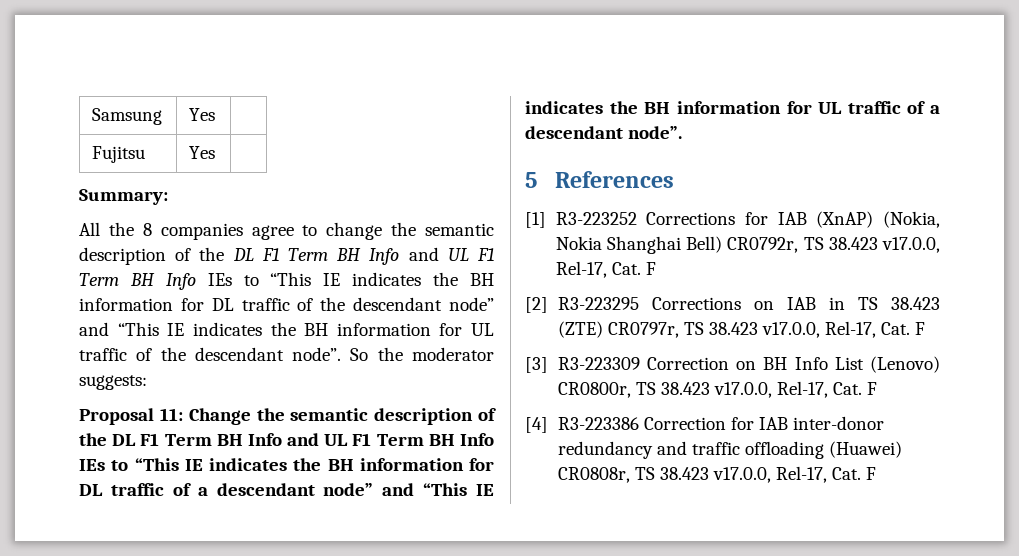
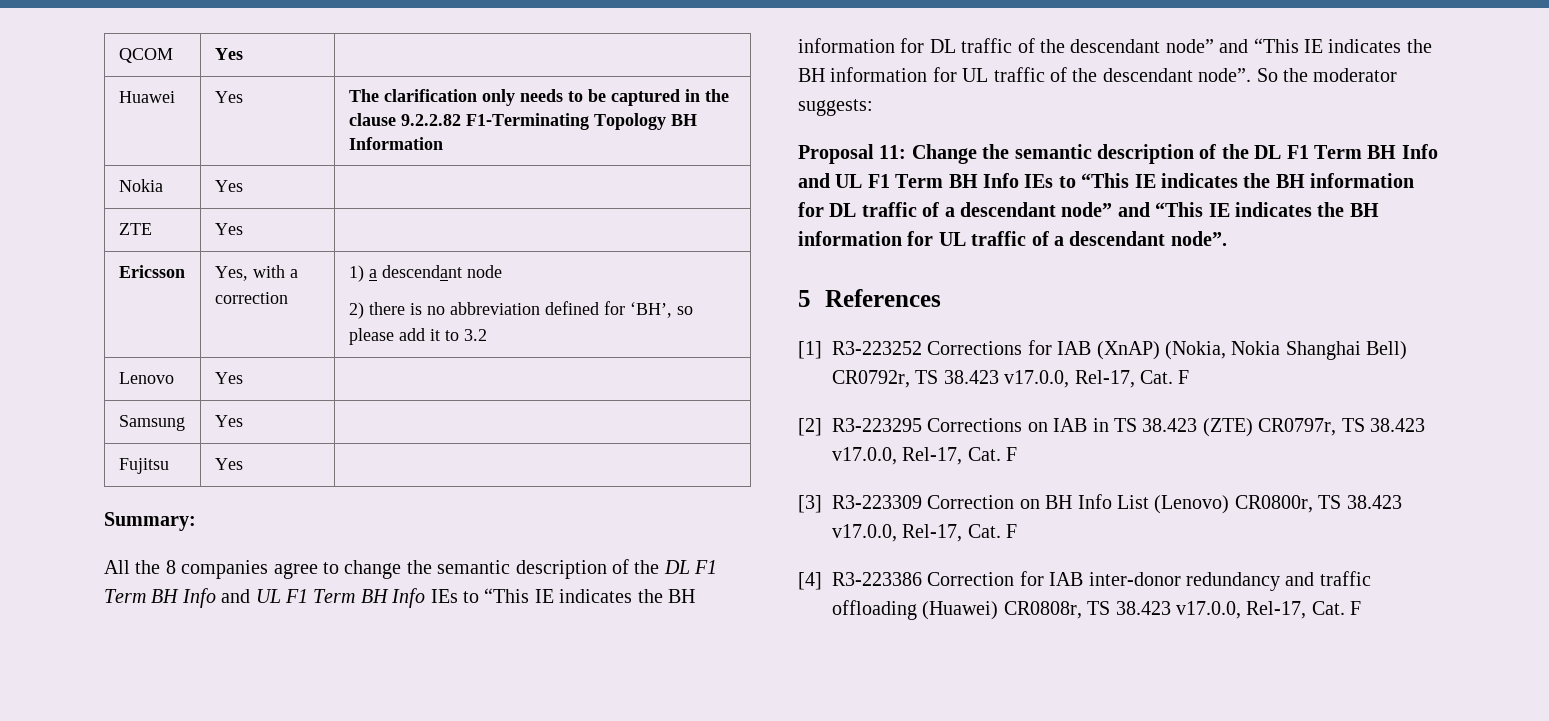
+ QCOM | Yes |
+ Huawei | Yes | The clarification only needs to be captured in the clause 9.2.2.82 F1-Terminating Topology BH Information
+ Nokia | Yes |
+ ZTE | Yes |
+ Ericsson | Yes, with a correction | 1) a descendant node
+ 2) there is no abbreviation defined for ‘BH’, so please add it to 3.2
+ Lenovo | Yes |

